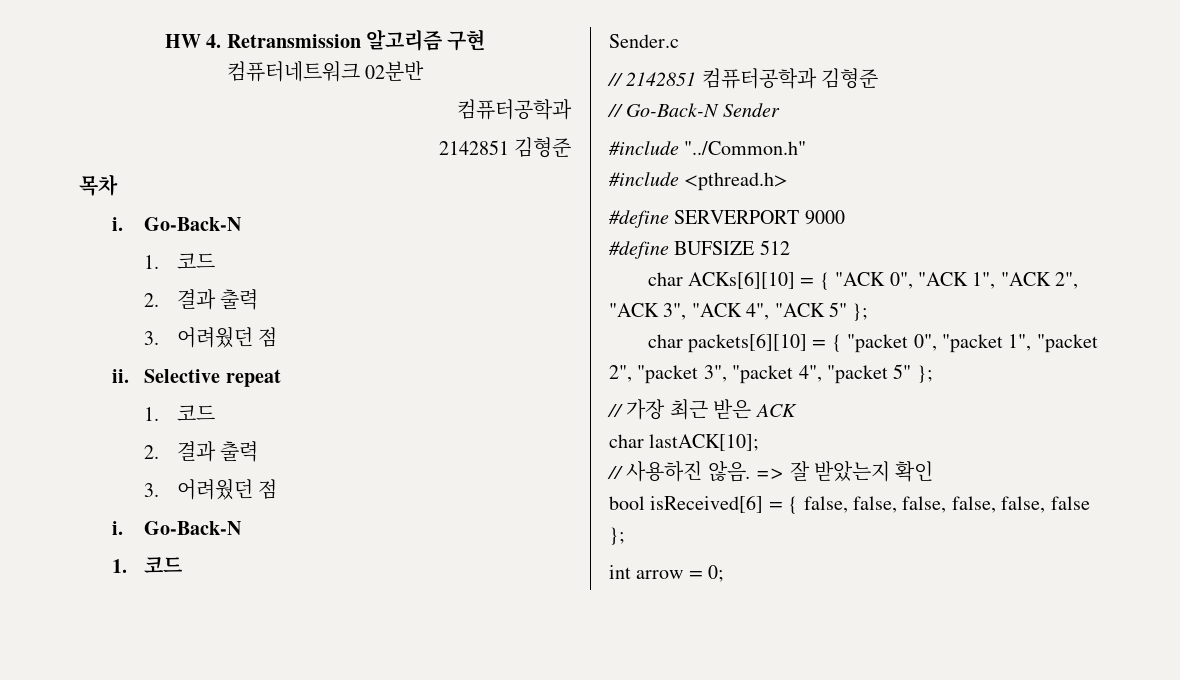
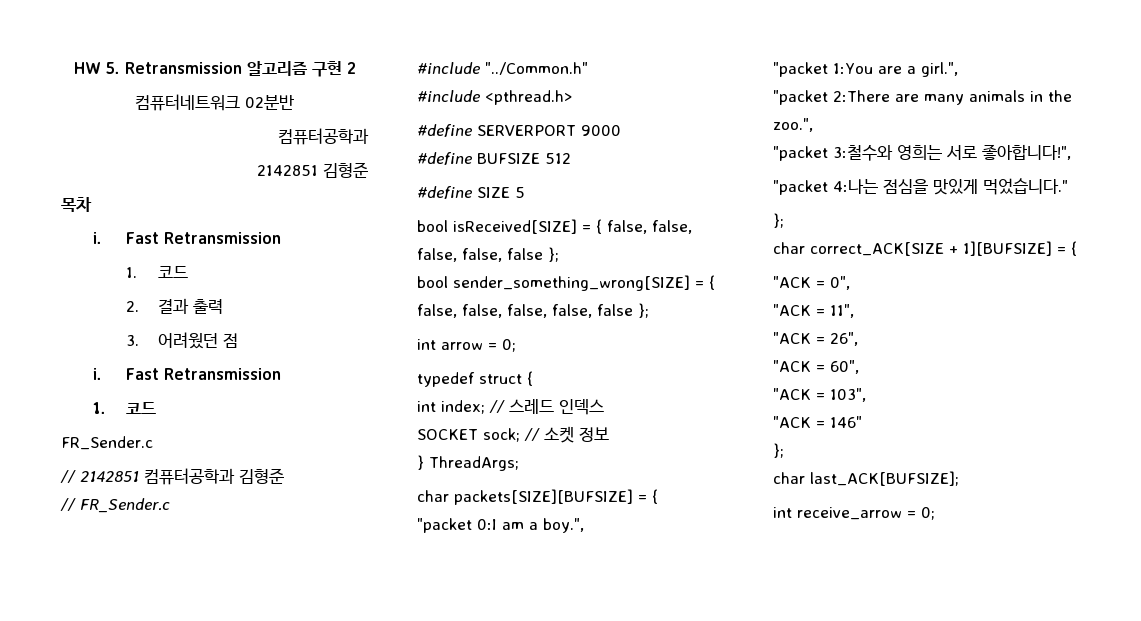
- HW 4. Retransmission 알고리즘 구현
+ HW 5. Retransmission 알고리즘 구현 2
  목차
- i. Go-Back-N
+ i. Fast Retransmission
  1. 코드
  2. 결과 출력
  3. 어려웠던 점
- ii. Selective repeat
+ i. Fast Retransmission
  1. 코드
- 2. 결과 출력
- 3. 어려웠던 점
- i. Go-Back-N
- 1. 코드
- Sender.c
+ FR_Sender.c
  // 2142851 컴퓨터공학과 김형준
- // Go-Back-N Sender
+ // FR_Sender.c
- char ACKs[6][10] = { "ACK 0", "ACK 1", "ACK 2", "ACK 3", "ACK 4", "ACK 5" };
- char packets[6][10] = { "packet 0", "packet 1", "packet 2", "packet 3", "packet 4", "packet 5" };
- // 가장 최근 받은 ACK
- char lastACK[10];
- // 사용하진 않음. => 잘 받았는지 확인
- bool isReceived[6] = { false, false, false, false, false, false };
+ #define SIZE 5
+ bool isReceived[SIZE] = { false, false, false, false, false };
+ bool sender_something_wrong[SIZE] = { false, false, false, false, false };
+ typedef struct {
+ int index; // 스레드 인덱스
+ SOCKET sock; // 소켓 정보
+ } ThreadArgs;
+ char packets[SIZE][BUFSIZE] = {
+ "packet 0:I am a boy.",
+ "packet 1:You are a girl.",
+ "packet 2:There are many animals in the zoo.",
+ "packet 3:철수와 영희는 서로 좋아합니다!",
+ "packet 4:나는 점심을 맛있게 먹었습니다."
+ };
+ char correct_ACK[SIZE + 1][BUFSIZE] = {
+ "ACK = 0",
+ "ACK = 11",
+ "ACK = 26",
+ "ACK = 60",
+ "ACK = 103",
+ "ACK = 146"
+ };
+ char last_ACK[BUFSIZE];
+ int receive_arrow = 0;

